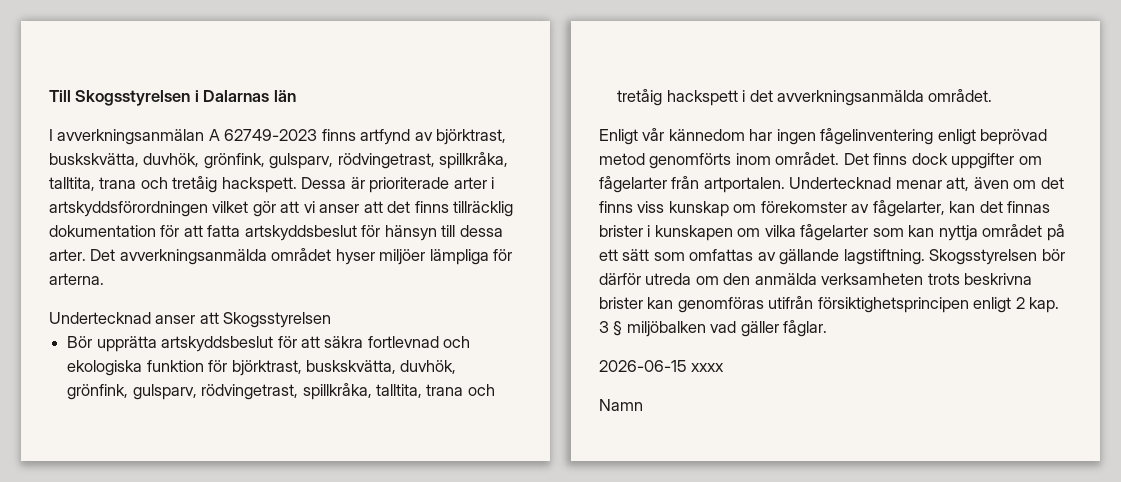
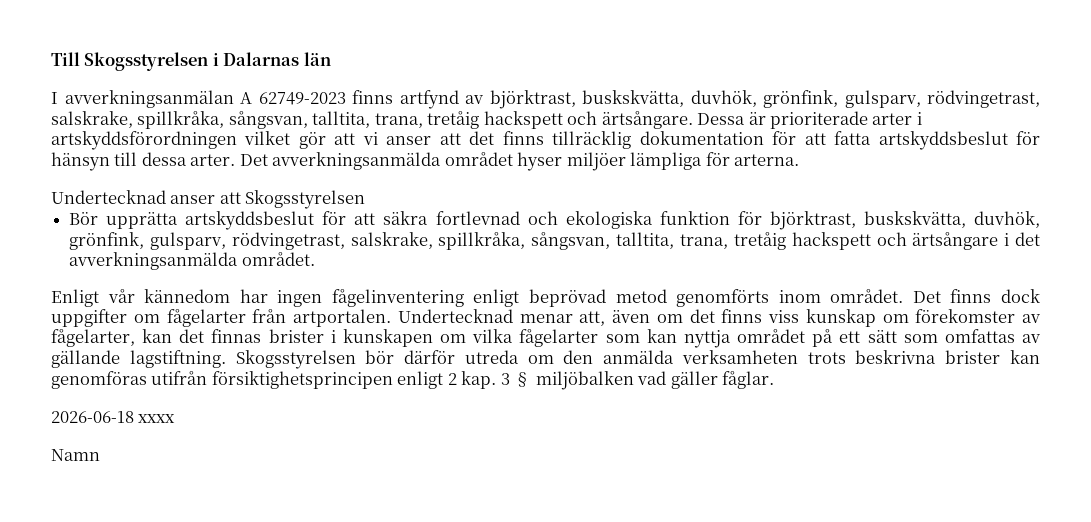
- I avverkningsanmälan A 62749-2023 finns artfynd av björktrast, buskskvätta, duvhök, grönfink, gulsparv, rödvingetrast, spillkråka, talltita, trana och tretåig hackspett.
+ I avverkningsanmälan A 62749-2023 finns artfynd av björktrast, buskskvätta, duvhök, grönfink, gulsparv, rödvingetrast, salskrake, spillkråka, sångsvan, talltita, trana, tretåig hackspett och ärtsångare.
- Bör upprätta artskyddsbeslut för att säkra fortlevnad och ekologiska funktion för björktrast, buskskvätta, duvhök, grönfink, gulsparv, rödvingetrast, spillkråka, talltita, trana och tretåig hackspett i det avverkningsanmälda området.
+ Bör upprätta artskyddsbeslut för att säkra fortlevnad och ekologiska funktion för björktrast, buskskvätta, duvhök, grönfink, gulsparv, rödvingetrast, salskrake, spillkråka, sångsvan, talltita, trana, tretåig hackspett och ärtsångare i det avverkningsanmälda området.
- 2026-06-15 xxxx
+ 2026-06-18 xxxx

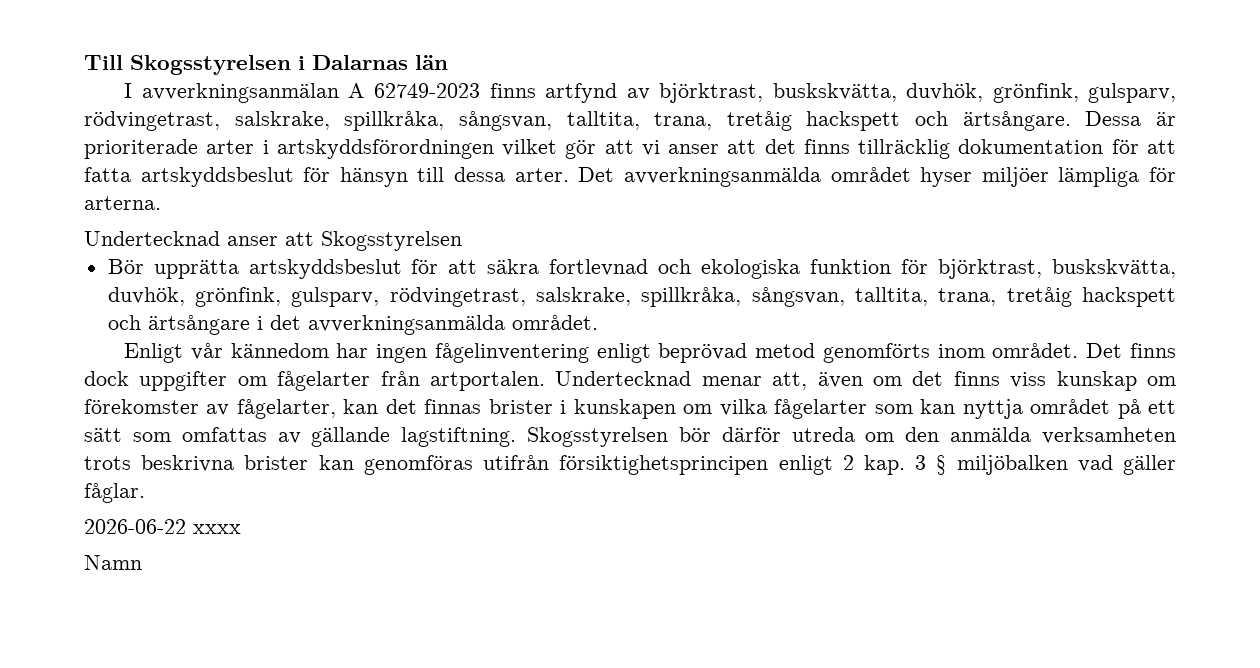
- 2026-06-18 xxxx
+ 2026-06-22 xxxx

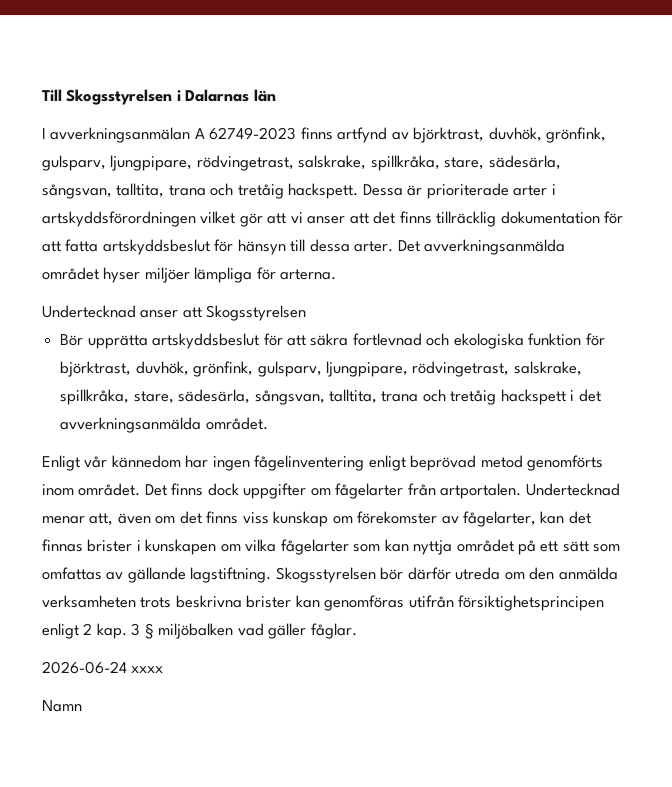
- I avverkningsanmälan A 62749-2023 finns artfynd av björktrast, buskskvätta, duvhök, grönfink, gulsparv, rödvingetrast, salskrake, spillkråka, sångsvan, talltita, trana, tretåig hackspett och ärtsångare.
+ I avverkningsanmälan A 62749-2023 finns artfynd av björktrast, duvhök, grönfink, gulsparv, ljungpipare, rödvingetrast, salskrake, spillkråka, stare, sädesärla, sångsvan, talltita, trana och tretåig hackspett.
- Bör upprätta artskyddsbeslut för att säkra fortlevnad och ekologiska funktion för björktrast, buskskvätta, duvhök, grönfink, gulsparv, rödvingetrast, salskrake, spillkråka, sångsvan, talltita, trana, tretåig hackspett och ärtsångare i det avverkningsanmälda området.
+ Bör upprätta artskyddsbeslut för att säkra fortlevnad och ekologiska funktion för björktrast, duvhök, grönfink, gulsparv, ljungpipare, rödvingetrast, salskrake, spillkråka, stare, sädesärla, sångsvan, talltita, trana och tretåig hackspett i det avverkningsanmälda området.
- 2026-06-22 xxxx
+ 2026-06-24 xxxx

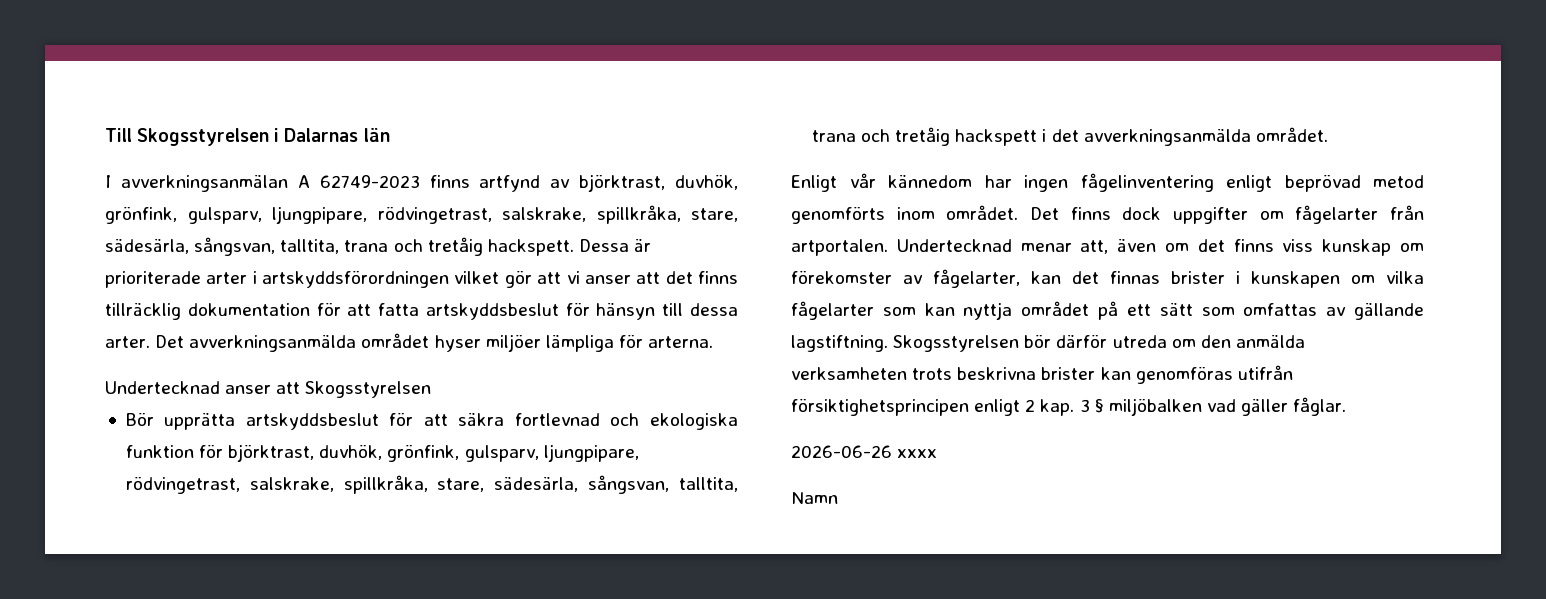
- 2026-06-24 xxxx
+ 2026-06-26 xxxx

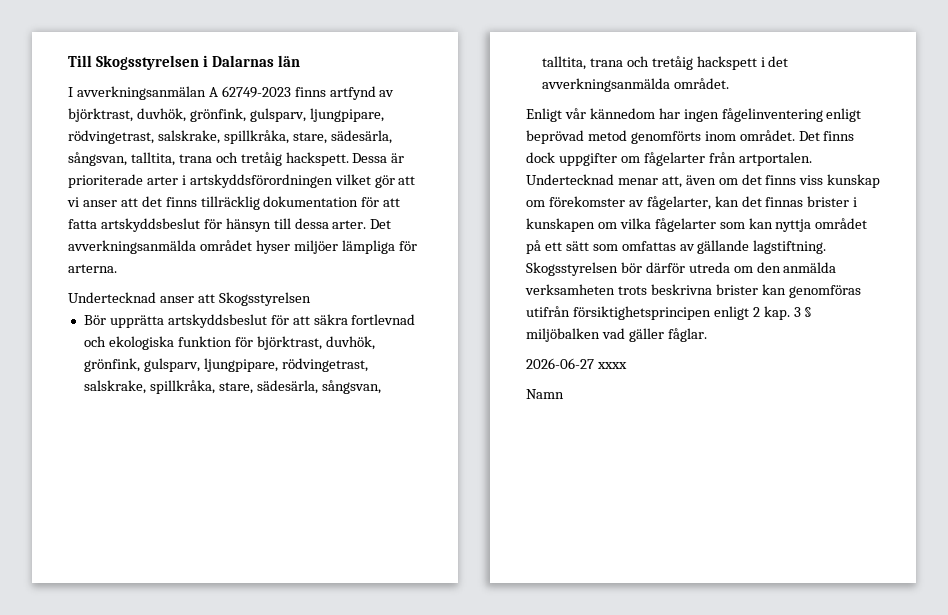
- 2026-06-26 xxxx
+ 2026-06-27 xxxx

